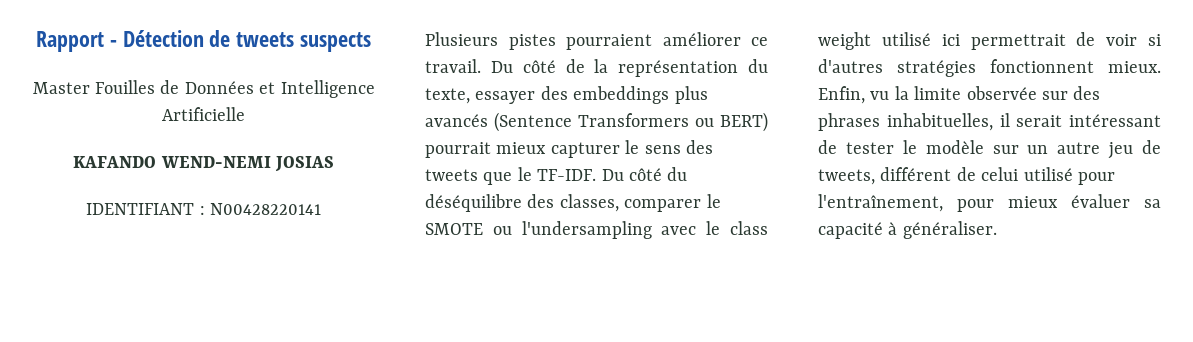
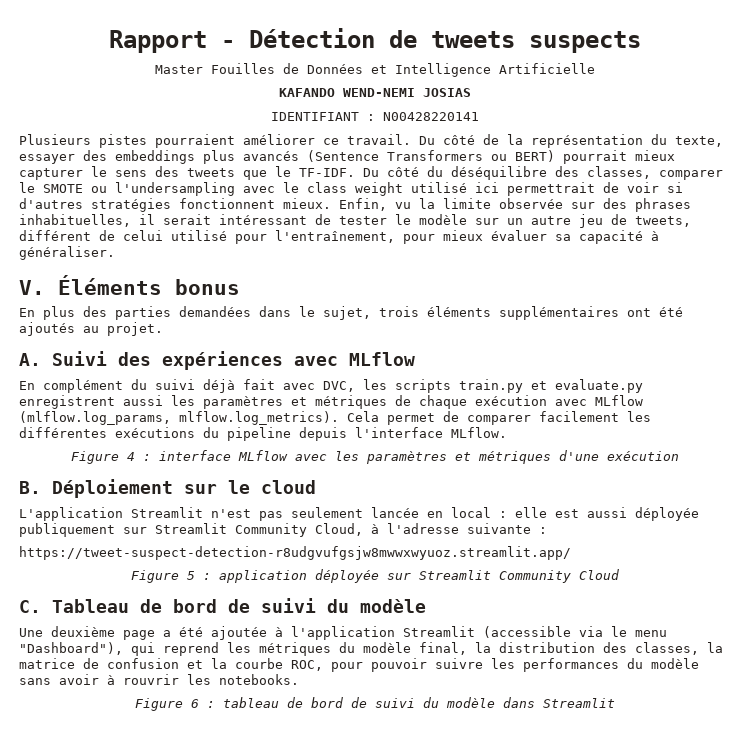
+ V. Éléments bonus
+ En plus des parties demandées dans le sujet, trois éléments supplémentaires ont été ajoutés au projet.
+ A. Suivi des expériences avec MLflow
+ En complément du suivi déjà fait avec DVC, les scripts train.py et evaluate.py enregistrent aussi les paramètres et métriques de chaque exécution avec MLflow (mlflow.log_params, mlflow.log_metrics). Cela permet de comparer facilement les différentes exécutions du pipeline depuis l'interface MLflow.
+ Figure 4 : interface MLflow avec les paramètres et métriques d'une exécution
+ B. Déploiement sur le cloud
+ L'application Streamlit n'est pas seulement lancée en local : elle est aussi déployée publiquement sur Streamlit Community Cloud, à l'adresse suivante :
+ https://tweet-suspect-detection-r8udgvufgsjw8mwwxwyuoz.streamlit.app/
+ Figure 5 : application déployée sur Streamlit Community Cloud
+ C. Tableau de bord de suivi du modèle
+ Une deuxième page a été ajoutée à l'application Streamlit (accessible via le menu "Dashboard"), qui reprend les métriques du modèle final, la distribution des classes, la matrice de confusion et la courbe ROC, pour pouvoir suivre les performances du modèle sans avoir à rouvrir les notebooks.
+ Figure 6 : tableau de bord de suivi du modèle dans Streamlit

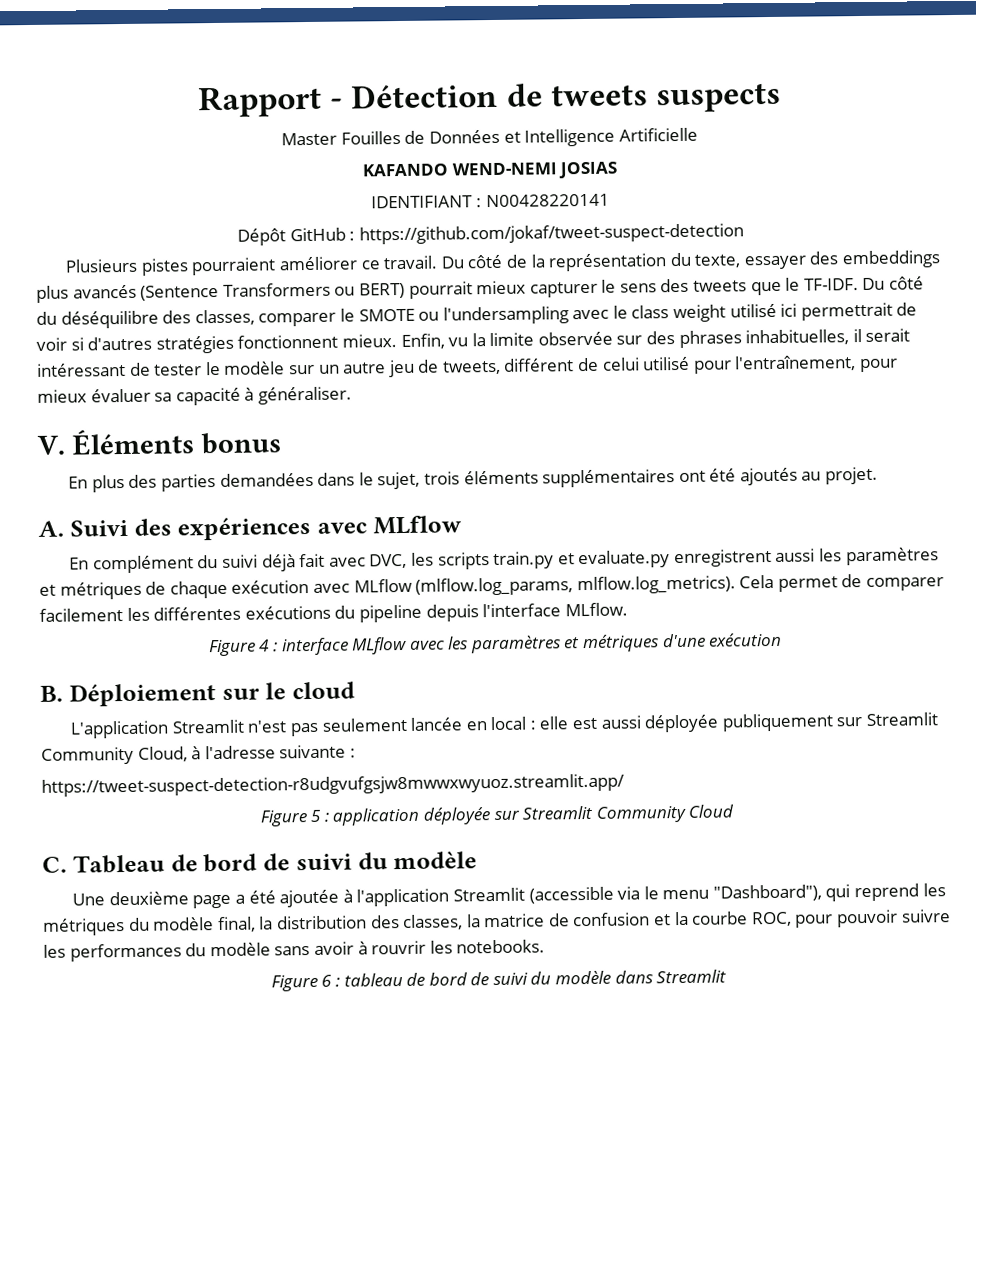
+ Dépôt GitHub : https://github.com/jokaf/tweet-suspect-detection

